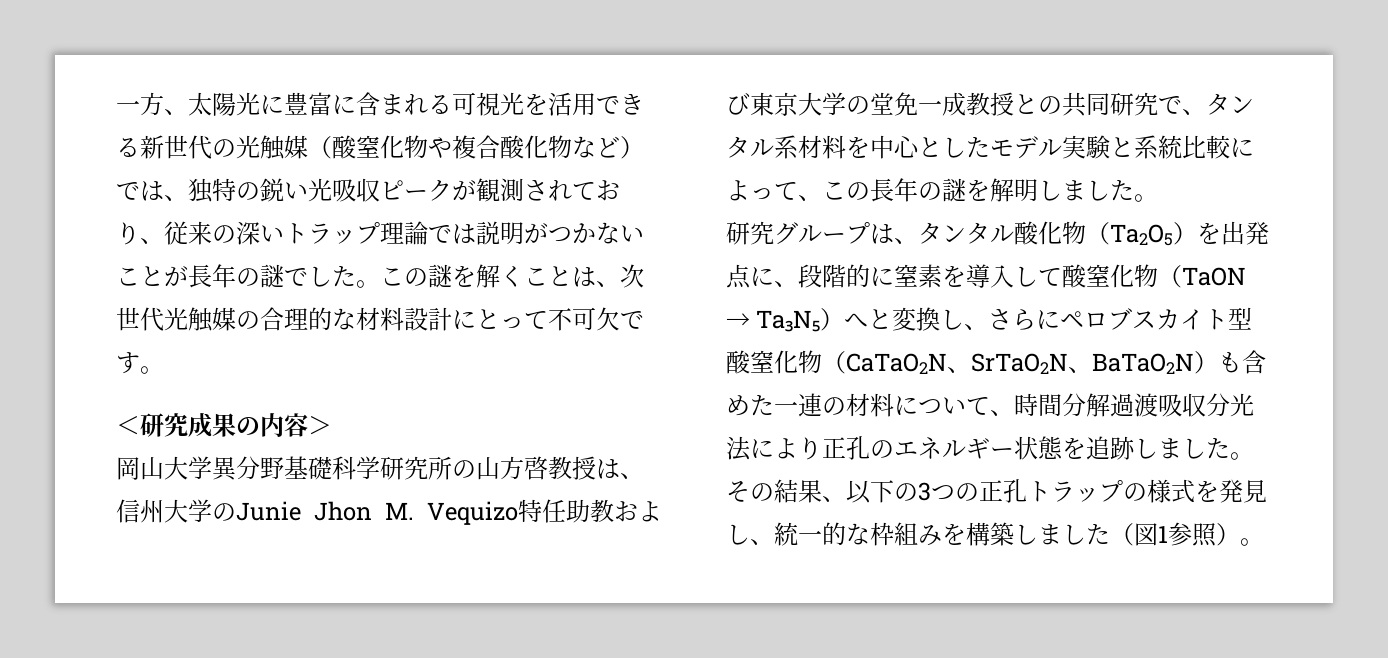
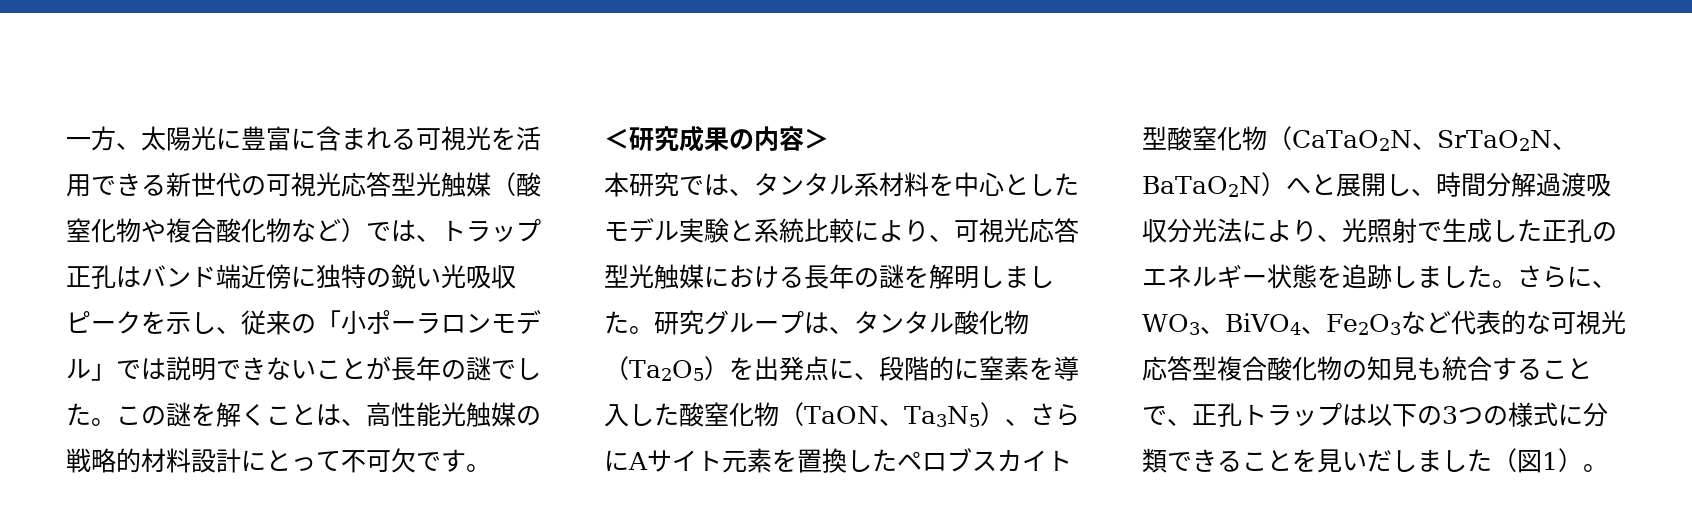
- 一方、太陽光に豊富に含まれる可視光を活用できる新世代の光触媒（酸窒化物や複合酸化物など）では、独特の鋭い光吸収ピークが観測されており、従来の深いトラップ理論では説明がつかないことが長年の謎でした。
+ 一方、太陽光に豊富に含まれる可視光を活用できる新世代の可視光応答型光触媒（酸窒化物や複合酸化物など）では、トラップ正孔はバンド端近傍に独特の鋭い光吸収ピークを示し、従来の「小ポーラロンモデル」では説明できないことが長年の謎でした。
- この謎を解くことは、次世代光触媒の合理的な材料設計にとって不可欠です。
+ この謎を解くことは、高性能光触媒の戦略的材料設計にとって不可欠です。
- 岡山大学異分野基礎科学研究所の山方啓教授は、信州大学のJunie Jhon M. Vequizo特任助教および東京大学の堂免一成教授との共同研究で、タンタル系材料を中心としたモデル実験と系統比較によって、この長年の謎を解明しました。
- 研究グループは、タンタル酸化物（Ta2O5）を出発点に、段階的に窒素を導入して酸窒化物（TaON → Ta₃N₅）へと変換し、さらにペロブスカイト型酸窒化物（CaTaO2N、SrTaO2N、BaTaO2N）も含めた一連の材料について、時間分解過渡吸収分光法により正孔のエネルギー状態を追跡しました。
+ 本研究では、タンタル系材料を中心としたモデル実験と系統比較により、可視光応答型光触媒における長年の謎を解明しました。研究グループは、タンタル酸化物（Ta2O5）を出発点に、段階的に窒素を導入した酸窒化物（TaON、Ta3N5）、さらにAサイト元素を置換したペロブスカイト型酸窒化物（CaTaO2N、SrTaO2N、BaTaO2N）へと展開し、時間分解過渡吸収分光法により、光照射で生成した正孔のエネルギー状態を追跡しました。
- その結果、以下の3つの正孔トラップの様式を発見し、統一的な枠組みを構築しました（図1参照）。
+ さらに、WO3、BiVO4、Fe2O3など代表的な可視光応答型複合酸化物の知見も統合することで、正孔トラップは以下の3つの様式に分類できることを見いだしました（図1）。

